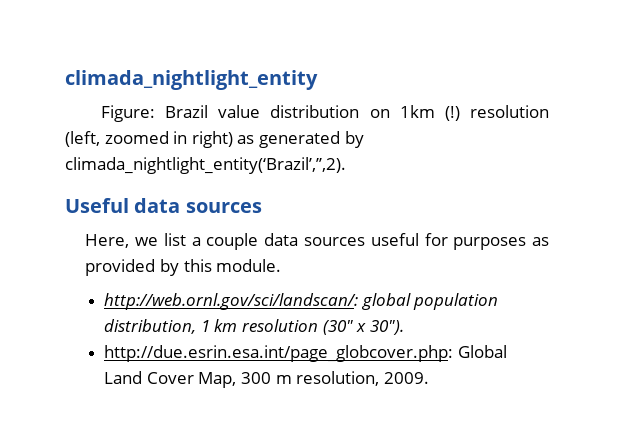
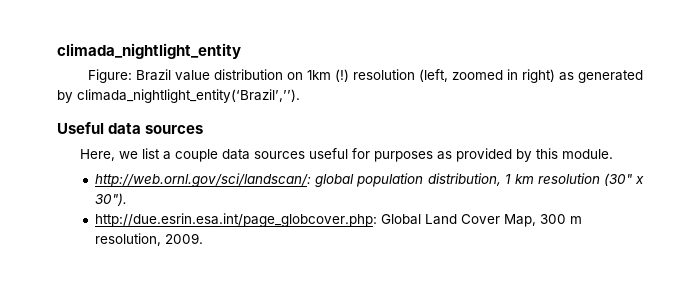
- Figure: Brazil value distribution on 1km (!) resolution (left, zoomed in right) as generated by climada_nightlight_entity(‘Brazil’,’’,2).
+ Figure: Brazil value distribution on 1km (!) resolution (left, zoomed in right) as generated by climada_nightlight_entity(‘Brazil’,’’).

